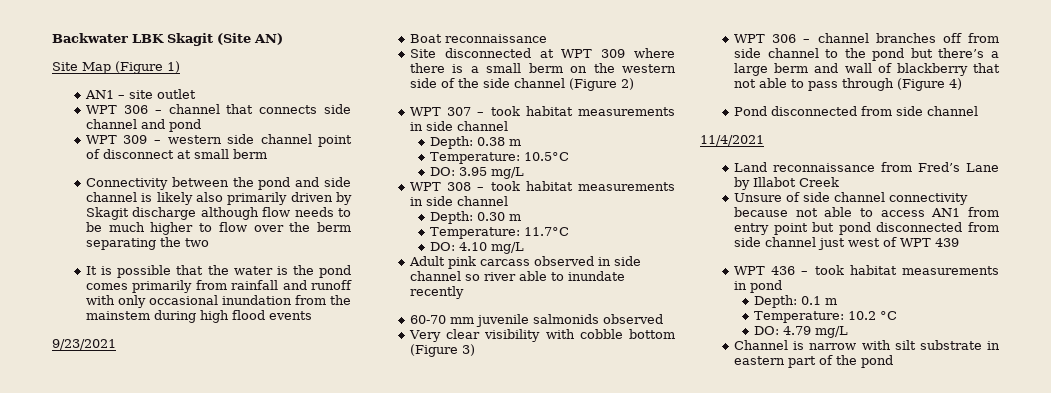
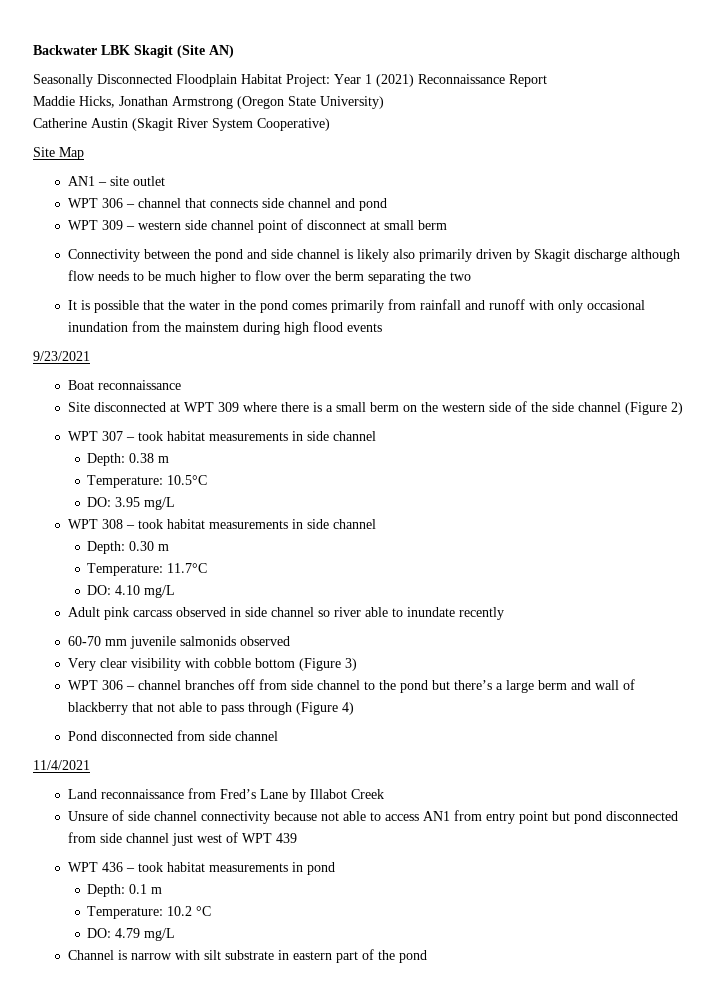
+ Seasonally Disconnected Floodplain Habitat Project: Year 1 (2021) Reconnaissance Report
+ Maddie Hicks, Jonathan Armstrong (Oregon State University)
+ Catherine Austin (Skagit River System Cooperative)
- Site Map (Figure 1)
+ Site Map
- It is possible that the water is the pond comes primarily from rainfall and runoff with only occasional inundation from the mainstem during high flood events
+ It is possible that the water in the pond comes primarily from rainfall and runoff with only occasional inundation from the mainstem during high flood events

